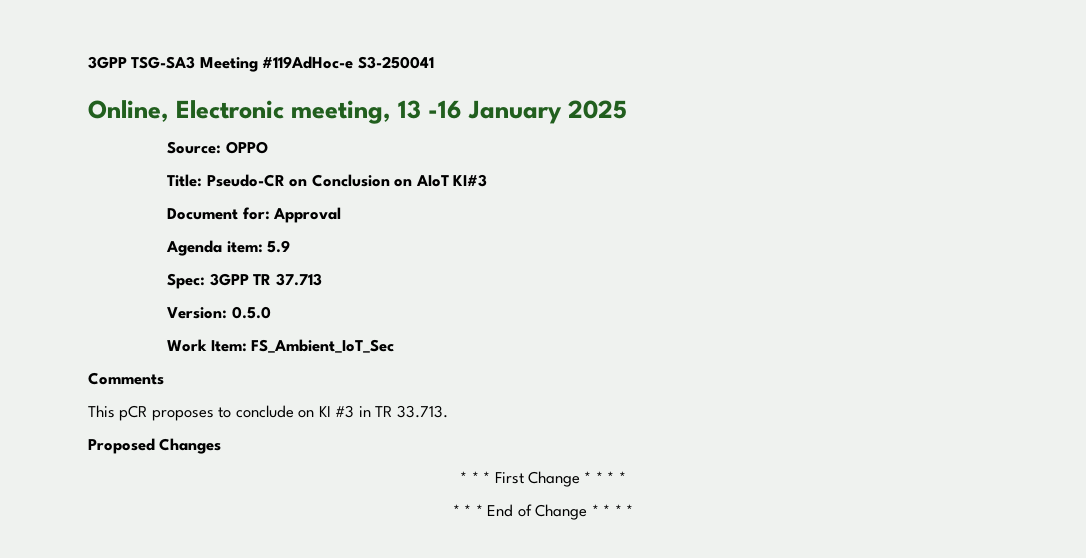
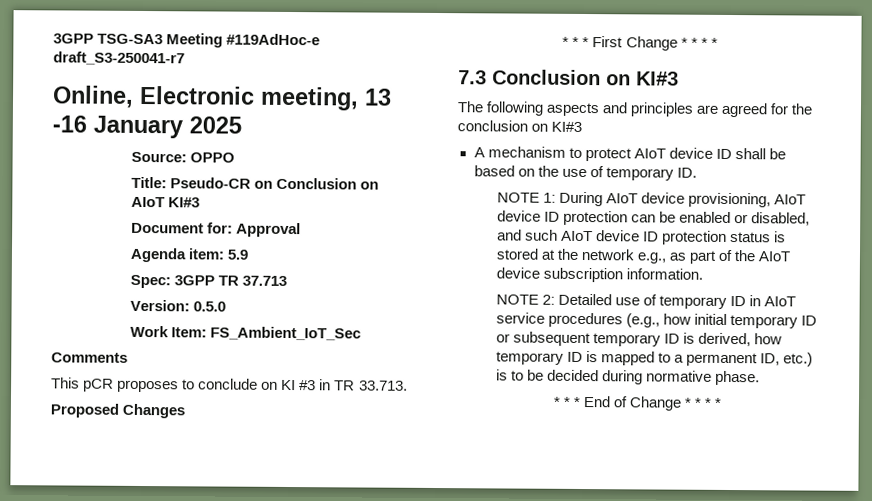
- 3GPP TSG-SA3 Meeting #119AdHoc-e S3-250041
+ 3GPP TSG-SA3 Meeting #119AdHoc-e draft_S3-250041-r7
+ 7.3 Conclusion on KI#3
+ The following aspects and principles are agreed for the conclusion on KI#3
+ A mechanism to protect AIoT device ID shall be based on the use of temporary ID.
+ NOTE 1: During AIoT device provisioning, AIoT device ID protection can be enabled or disabled, and such AIoT device ID protection status is stored at the network e.g., as part of the AIoT device subscription information.
+ NOTE 2: Detailed use of temporary ID in AIoT service procedures (e.g., how initial temporary ID or subsequent temporary ID is derived, how temporary ID is mapped to a permanent ID, etc.) is to be decided during normative phase.

